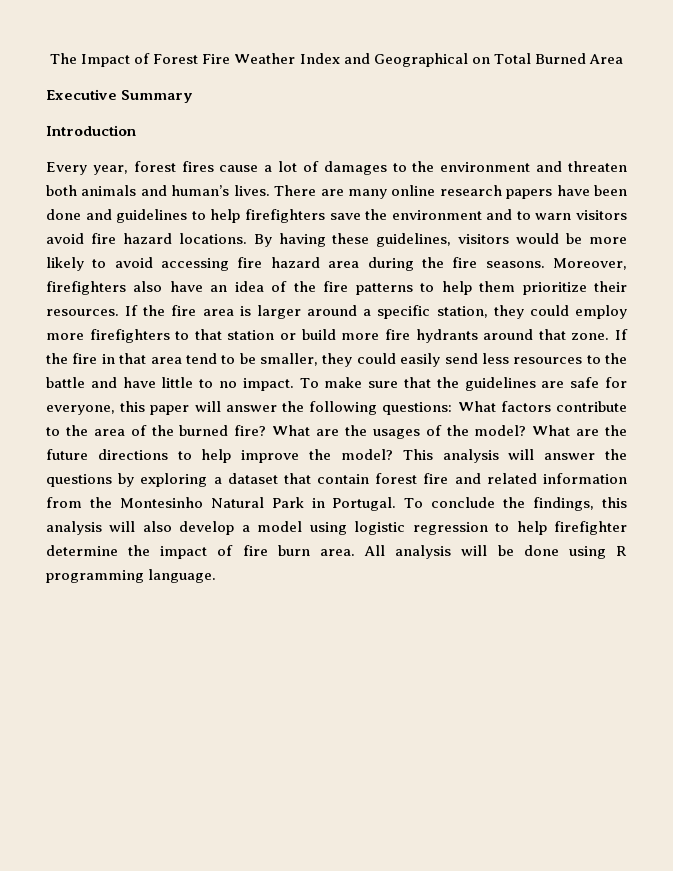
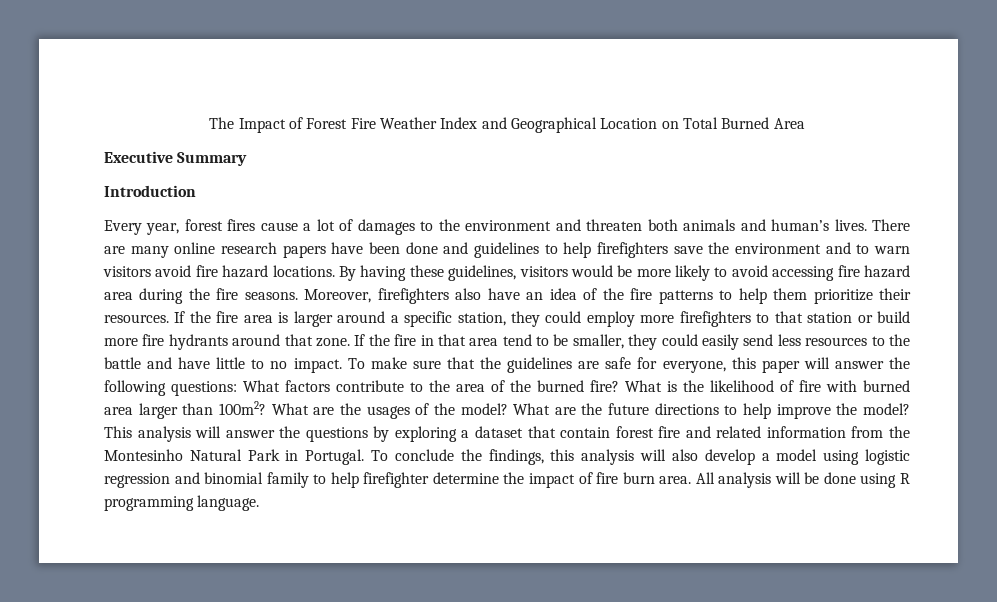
- The Impact of Forest Fire Weather Index and Geographical on Total Burned Area
+ The Impact of Forest Fire Weather Index and Geographical Location on Total Burned Area
- What are the usages of the model?
+ What is the likelihood of fire with burned area larger than 100m2? What are the usages of the model?
- To conclude the findings, this analysis will also develop a model using logistic regression to help firefighter determine the impact of fire burn area.
+ To conclude the findings, this analysis will also develop a model using logistic regression and binomial family to help firefighter determine the impact of fire burn area.

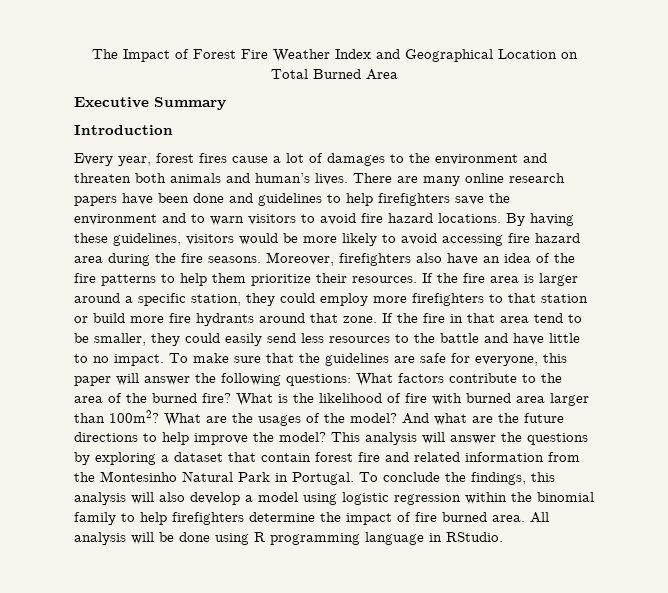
- There are many online research papers have been done and guidelines to help firefighters save the environment and to warn visitors avoid fire hazard locations.
+ There are many online research papers have been done and guidelines to help firefighters save the environment and to warn visitors to avoid fire hazard locations.
- What are the future directions to help improve the model?
+ And what are the future directions to help improve the model?
- To conclude the findings, this analysis will also develop a model using logistic regression and binomial family to help firefighter determine the impact of fire burn area.
+ To conclude the findings, this analysis will also develop a model using logistic regression within the binomial family to help firefighters determine the impact of fire burned area.
- All analysis will be done using R programming language.
+ All analysis will be done using R programming language in RStudio.

